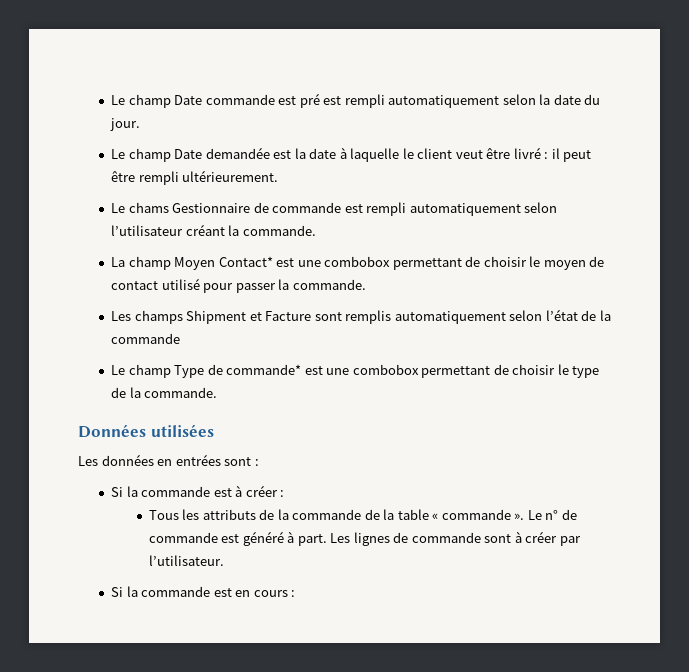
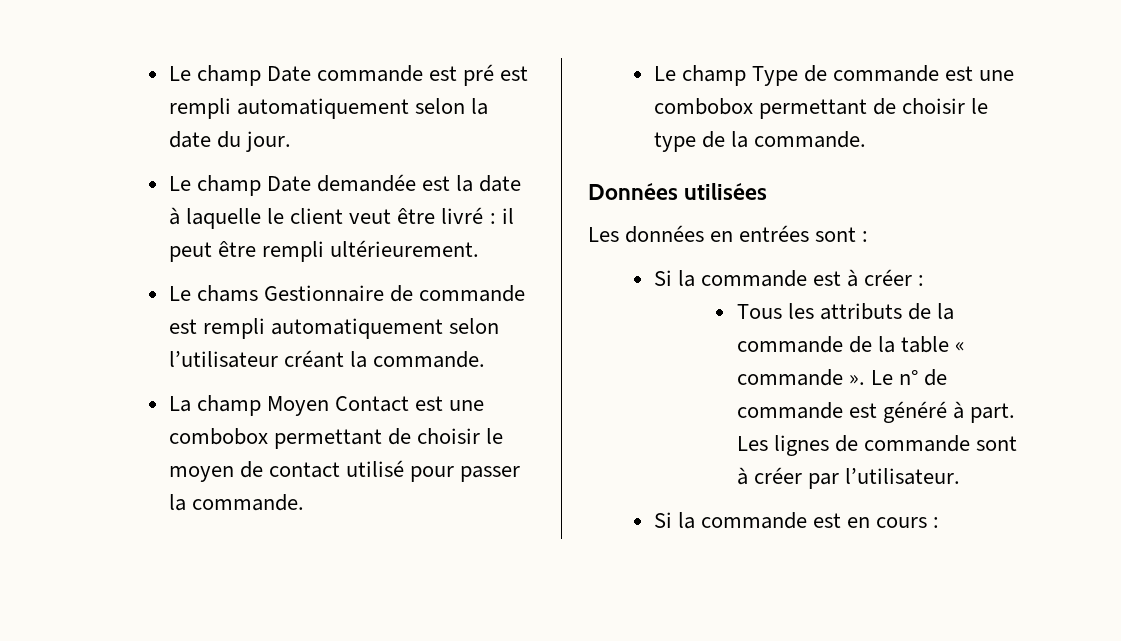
- La champ Moyen Contact* est une combobox permettant de choisir le moyen de contact utilisé pour passer la commande.
+ La champ Moyen Contact est une combobox permettant de choisir le moyen de contact utilisé pour passer la commande.
- Les champs Shipment et Facture sont remplis automatiquement selon l’état de la commande
- Le champ Type de commande* est une combobox permettant de choisir le type de la commande.
+ Le champ Type de commande est une combobox permettant de choisir le type de la commande.

